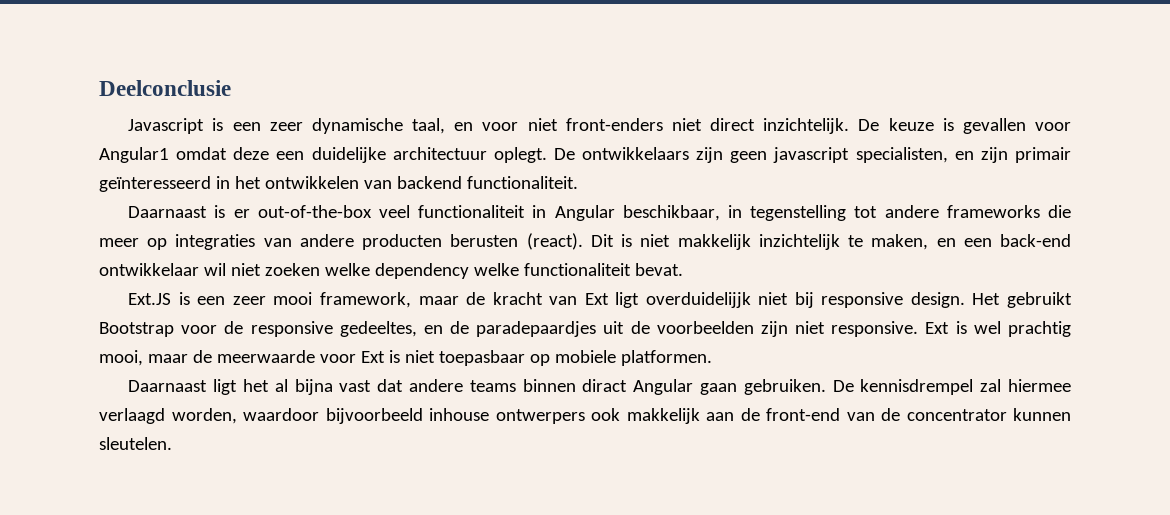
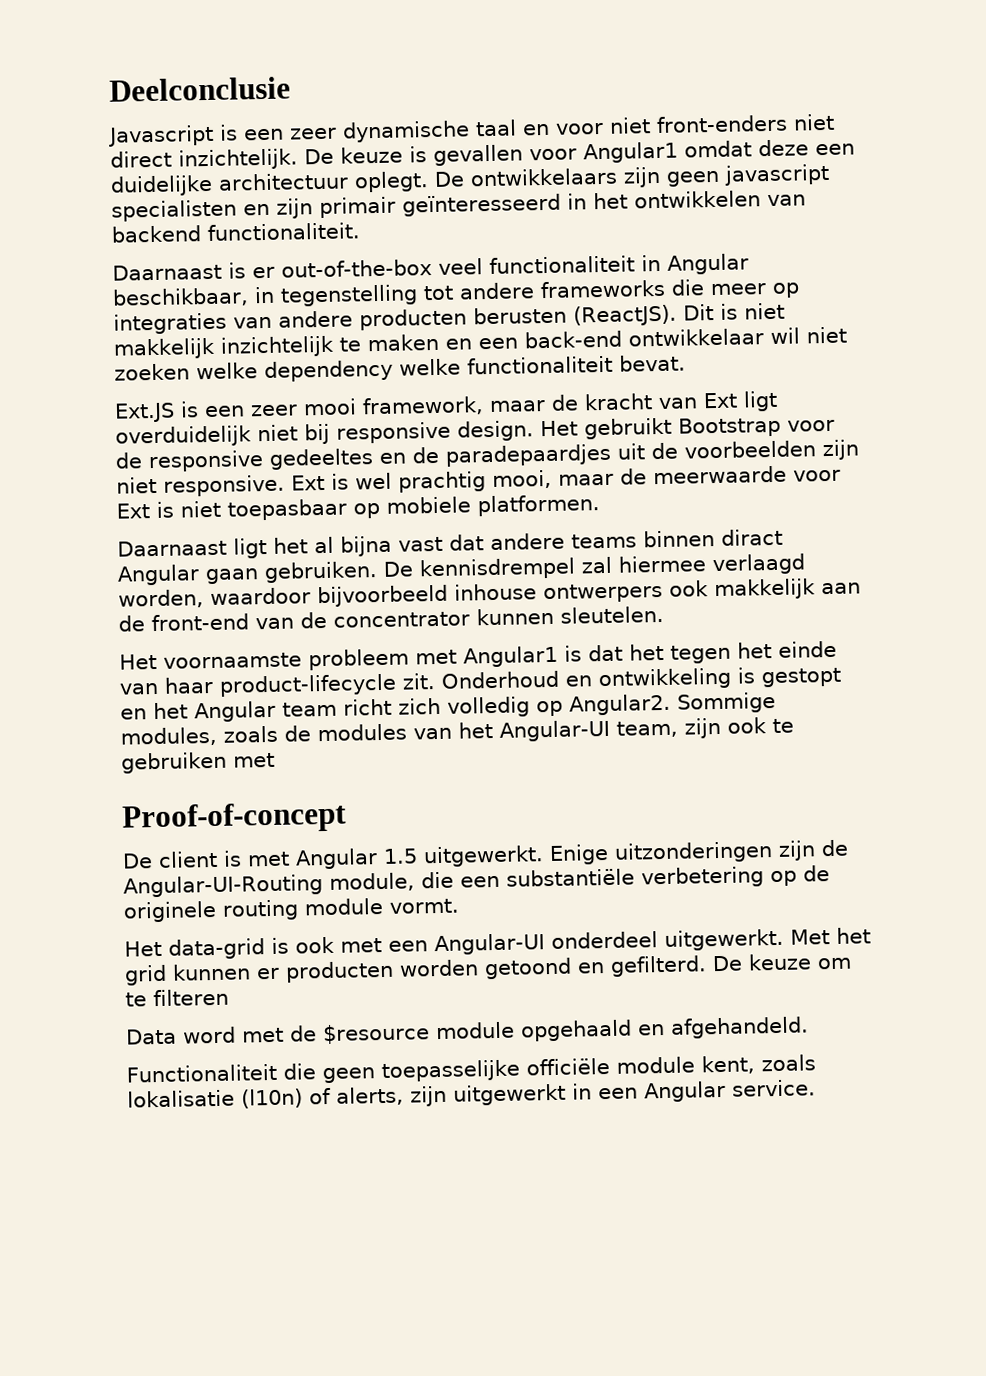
- Javascript is een zeer dynamische taal, en voor niet front-enders niet direct inzichtelijk.
+ Javascript is een zeer dynamische taal en voor niet front-enders niet direct inzichtelijk.
- De ontwikkelaars zijn geen javascript specialisten, en zijn primair geïnteresseerd in het ontwikkelen van backend functionaliteit.
+ De ontwikkelaars zijn geen javascript specialisten en zijn primair geïnteresseerd in het ontwikkelen van backend functionaliteit.
- Daarnaast is er out-of-the-box veel functionaliteit in Angular beschikbaar, in tegenstelling tot andere frameworks die meer op integraties van andere producten berusten (react).
+ Daarnaast is er out-of-the-box veel functionaliteit in Angular beschikbaar, in tegenstelling tot andere frameworks die meer op integraties van andere producten berusten (ReactJS).
- Dit is niet makkelijk inzichtelijk te maken, en een back-end ontwikkelaar wil niet zoeken welke dependency welke functionaliteit bevat.
+ Dit is niet makkelijk inzichtelijk te maken en een back-end ontwikkelaar wil niet zoeken welke dependency welke functionaliteit bevat.
- Ext.JS is een zeer mooi framework, maar de kracht van Ext ligt overduidelijjk niet bij responsive design.
+ Ext.JS is een zeer mooi framework, maar de kracht van Ext ligt overduidelijk niet bij responsive design.
- Het gebruikt Bootstrap voor de responsive gedeeltes, en de paradepaardjes uit de voorbeelden zijn niet responsive.
+ Het gebruikt Bootstrap voor de responsive gedeeltes en de paradepaardjes uit de voorbeelden zijn niet responsive.
+ Het voornaamste probleem met Angular1 is dat het tegen het einde van haar product-lifecycle zit. Onderhoud en ontwikkeling is gestopt en het Angular team richt zich volledig op Angular2. Sommige modules, zoals de modules van het Angular-UI team, zijn ook te gebruiken met
+ Proof-of-concept
+ De client is met Angular 1.5 uitgewerkt. Enige uitzonderingen zijn de Angular-UI-Routing module, die een substantiële verbetering op de originele routing module vormt.
+ Het data-grid is ook met een Angular-UI onderdeel uitgewerkt. Met het grid kunnen er producten worden getoond en gefilterd. De keuze om te filteren
+ Data word met de $resource module opgehaald en afgehandeld.
+ Functionaliteit die geen toepasselijke officiële module kent, zoals lokalisatie (l10n) of alerts, zijn uitgewerkt in een Angular service.

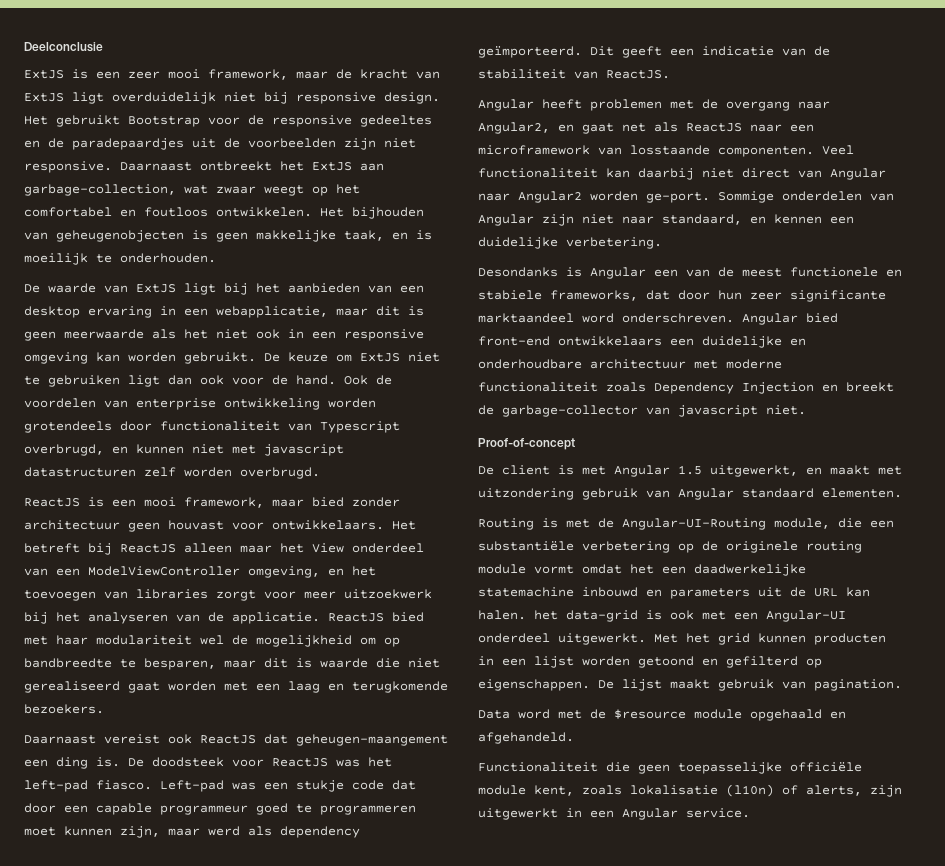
- Javascript is een zeer dynamische taal en voor niet front-enders niet direct inzichtelijk. De keuze is gevallen voor Angular1 omdat deze een duidelijke architectuur oplegt. De ontwikkelaars zijn geen javascript specialisten en zijn primair geïnteresseerd in het ontwikkelen van backend functionaliteit.
- Daarnaast is er out-of-the-box veel functionaliteit in Angular beschikbaar, in tegenstelling tot andere frameworks die meer op integraties van andere producten berusten (ReactJS). Dit is niet makkelijk inzichtelijk te maken en een back-end ontwikkelaar wil niet zoeken welke dependency welke functionaliteit bevat.
- Ext.JS is een zeer mooi framework, maar de kracht van Ext ligt overduidelijk niet bij responsive design.
+ ExtJS is een zeer mooi framework, maar de kracht van ExtJS ligt overduidelijk niet bij responsive design.
- Ext is wel prachtig mooi, maar de meerwaarde voor Ext is niet toepasbaar op mobiele platformen.
- Daarnaast ligt het al bijna vast dat andere teams binnen diract Angular gaan gebruiken. De kennisdrempel zal hiermee verlaagd worden, waardoor bijvoorbeeld inhouse ontwerpers ook makkelijk aan de front-end van de concentrator kunnen sleutelen.
- Het voornaamste probleem met Angular1 is dat het tegen het einde van haar product-lifecycle zit. Onderhoud en ontwikkeling is gestopt en het Angular team richt zich volledig op Angular2. Sommige modules, zoals de modules van het Angular-UI team, zijn ook te gebruiken met
+ Daarnaast ontbreekt het ExtJS aan garbage-collection, wat zwaar weegt op het comfortabel en foutloos ontwikkelen. Het bijhouden van geheugenobjecten is geen makkelijke taak, en is moeilijk te onderhouden.
+ De waarde van ExtJS ligt bij het aanbieden van een desktop ervaring in een webapplicatie, maar dit is geen meerwaarde als het niet ook in een responsive omgeving kan worden gebruikt. De keuze om ExtJS niet te gebruiken ligt dan ook voor de hand. Ook de voordelen van enterprise ontwikkeling worden grotendeels door functionaliteit van Typescript overbrugd, en kunnen niet met javascript datastructuren zelf worden overbrugd.
+ ReactJS is een mooi framework, maar bied zonder architectuur geen houvast voor ontwikkelaars. Het betreft bij ReactJS alleen maar het View onderdeel van een ModelViewController omgeving, en het toevoegen van libraries zorgt voor meer uitzoekwerk bij het analyseren van de applicatie. ReactJS bied met haar modulariteit wel de mogelijkheid om op bandbreedte te besparen, maar dit is waarde die niet gerealiseerd gaat worden met een laag en terugkomende bezoekers.
+ Daarnaast vereist ook ReactJS dat geheugen-maangement een ding is. De doodsteek voor ReactJS was het left-pad fiasco. Left-pad was een stukje code dat door een capable programmeur goed te programmeren moet kunnen zijn, maar werd als dependency geïmporteerd. Dit geeft een indicatie van de stabiliteit van ReactJS.
+ Angular heeft problemen met de overgang naar Angular2, en gaat net als ReactJS naar een microframework van losstaande componenten. Veel functionaliteit kan daarbij niet direct van Angular naar Angular2 worden ge-port. Sommige onderdelen van Angular zijn niet naar standaard, en kennen een duidelijke verbetering.
+ Desondanks is Angular een van de meest functionele en stabiele frameworks, dat door hun zeer significante marktaandeel word onderschreven. Angular bied front-end ontwikkelaars een duidelijke en onderhoudbare architectuur met moderne functionaliteit zoals Dependency Injection en breekt de garbage-collector van javascript niet.
- De client is met Angular 1.5 uitgewerkt. Enige uitzonderingen zijn de Angular-UI-Routing module, die een substantiële verbetering op de originele routing module vormt.
- Het data-grid is ook met een Angular-UI onderdeel uitgewerkt.
+ De client is met Angular 1.5 uitgewerkt, en maakt met uitzondering gebruik van Angular standaard elementen.
+ Routing is met de Angular-UI-Routing module, die een substantiële verbetering op de originele routing module vormt omdat het een daadwerkelijke statemachine inbouwd en parameters uit de URL kan halen. het data-grid is ook met een Angular-UI onderdeel uitgewerkt.
- Met het grid kunnen er producten worden getoond en gefilterd. De keuze om te filteren
+ Met het grid kunnen producten in een lijst worden getoond en gefilterd op eigenschappen. De lijst maakt gebruik van pagination.

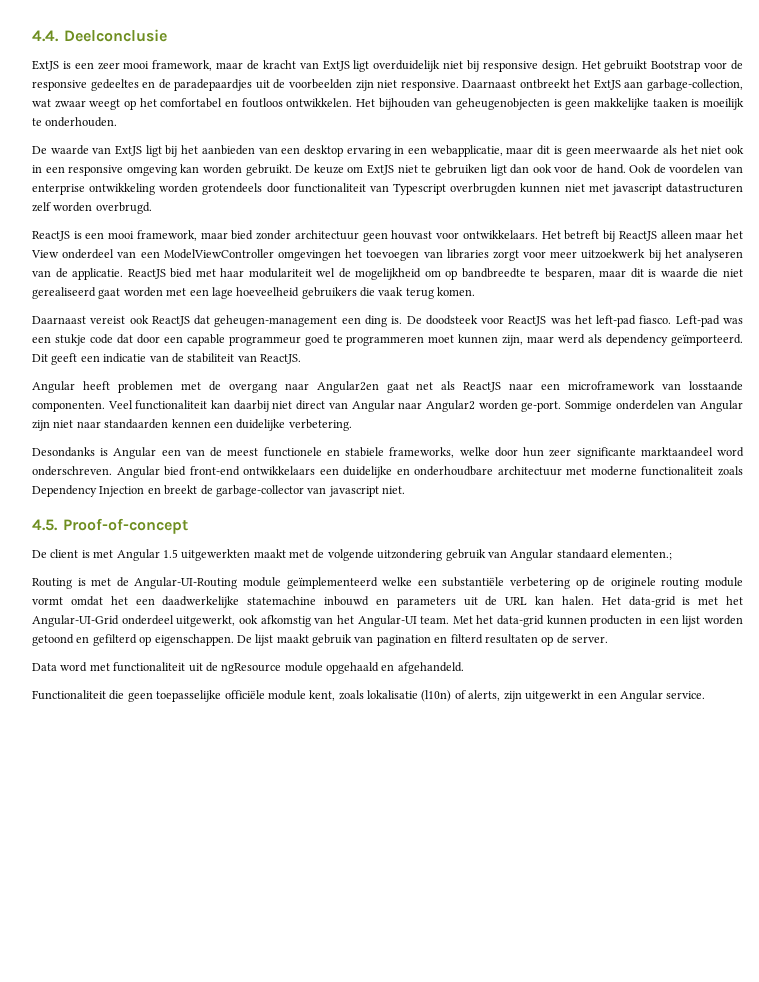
- Deelconclusie
+ 4.4. Deelconclusie
- Het bijhouden van geheugenobjecten is geen makkelijke taak, en is moeilijk te onderhouden.
+ Het bijhouden van geheugenobjecten is geen makkelijke taaken is moeilijk te onderhouden.
- Ook de voordelen van enterprise ontwikkeling worden grotendeels door functionaliteit van Typescript overbrugd, en kunnen niet met javascript datastructuren zelf worden overbrugd.
+ Ook de voordelen van enterprise ontwikkeling worden grotendeels door functionaliteit van Typescript overbrugden kunnen niet met javascript datastructuren zelf worden overbrugd.
- Het betreft bij ReactJS alleen maar het View onderdeel van een ModelViewController omgeving, en het toevoegen van libraries zorgt voor meer uitzoekwerk bij het analyseren van de applicatie.
+ Het betreft bij ReactJS alleen maar het View onderdeel van een ModelViewController omgevingen het toevoegen van libraries zorgt voor meer uitzoekwerk bij het analyseren van de applicatie.
- ReactJS bied met haar modulariteit wel de mogelijkheid om op bandbreedte te besparen, maar dit is waarde die niet gerealiseerd gaat worden met een laag en terugkomende bezoekers.
+ ReactJS bied met haar modulariteit wel de mogelijkheid om op bandbreedte te besparen, maar dit is waarde die niet gerealiseerd gaat worden met een lage hoeveelheid gebruikers die vaak terug komen.
- Daarnaast vereist ook ReactJS dat geheugen-maangement een ding is.
+ Daarnaast vereist ook ReactJS dat geheugen-management een ding is.
- Angular heeft problemen met de overgang naar Angular2, en gaat net als ReactJS naar een microframework van losstaande componenten.
+ Angular heeft problemen met de overgang naar Angular2en gaat net als ReactJS naar een microframework van losstaande componenten.
- Sommige onderdelen van Angular zijn niet naar standaard, en kennen een duidelijke verbetering.
+ Sommige onderdelen van Angular zijn niet naar standaarden kennen een duidelijke verbetering.
- Desondanks is Angular een van de meest functionele en stabiele frameworks, dat door hun zeer significante marktaandeel word onderschreven.
+ Desondanks is Angular een van de meest functionele en stabiele frameworks, welke door hun zeer significante marktaandeel word onderschreven.
- Proof-of-concept
+ 4.5. Proof-of-concept
- De client is met Angular 1.5 uitgewerkt, en maakt met uitzondering gebruik van Angular standaard elementen.
+ De client is met Angular 1.5 uitgewerkten maakt met de volgende uitzondering gebruik van Angular standaard elementen.;
- Routing is met de Angular-UI-Routing module, die een substantiële verbetering op de originele routing module vormt omdat het een daadwerkelijke statemachine inbouwd en parameters uit de URL kan halen. het data-grid is ook met een Angular-UI onderdeel uitgewerkt. Met het grid kunnen producten in een lijst worden getoond en gefilterd op eigenschappen.
+ Routing is met de Angular-UI-Routing module geïmplementeerd welke een substantiële verbetering op de originele routing module vormt omdat het een daadwerkelijke statemachine inbouwd en parameters uit de URL kan halen. Het data-grid is met het Angular-UI-Grid onderdeel uitgewerkt, ook afkomstig van het Angular-UI team. Met het data-grid kunnen producten in een lijst worden getoond en gefilterd op eigenschappen.
- De lijst maakt gebruik van pagination.
+ De lijst maakt gebruik van pagination en filterd resultaten op de server.
- Data word met de $resource module opgehaald en afgehandeld.
+ Data word met functionaliteit uit de ngResource module opgehaald en afgehandeld.

